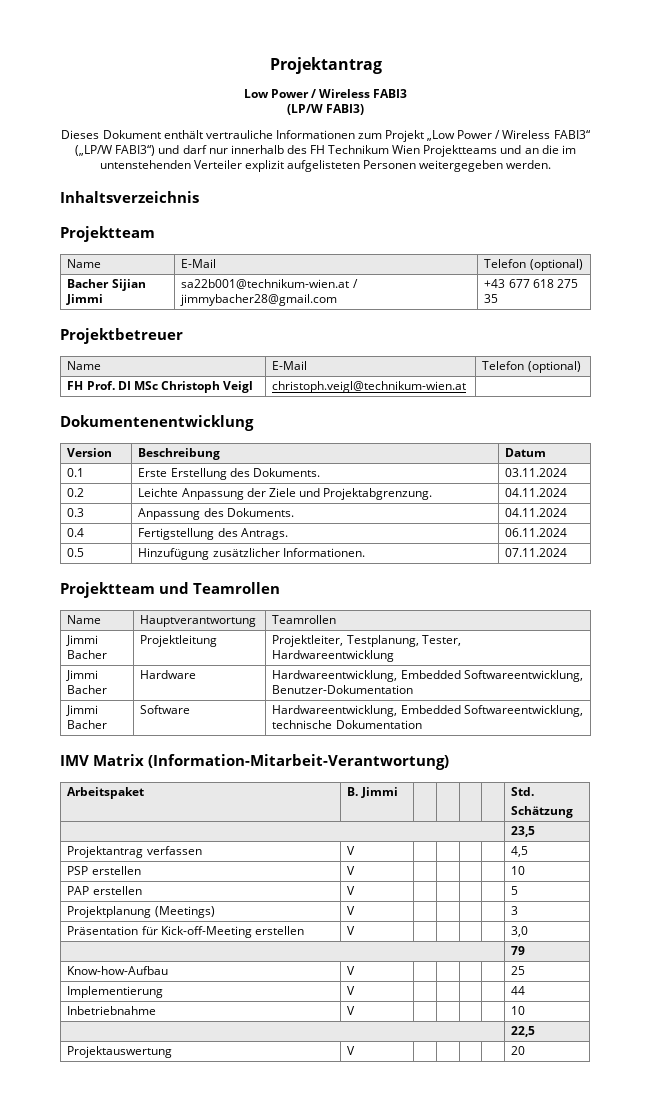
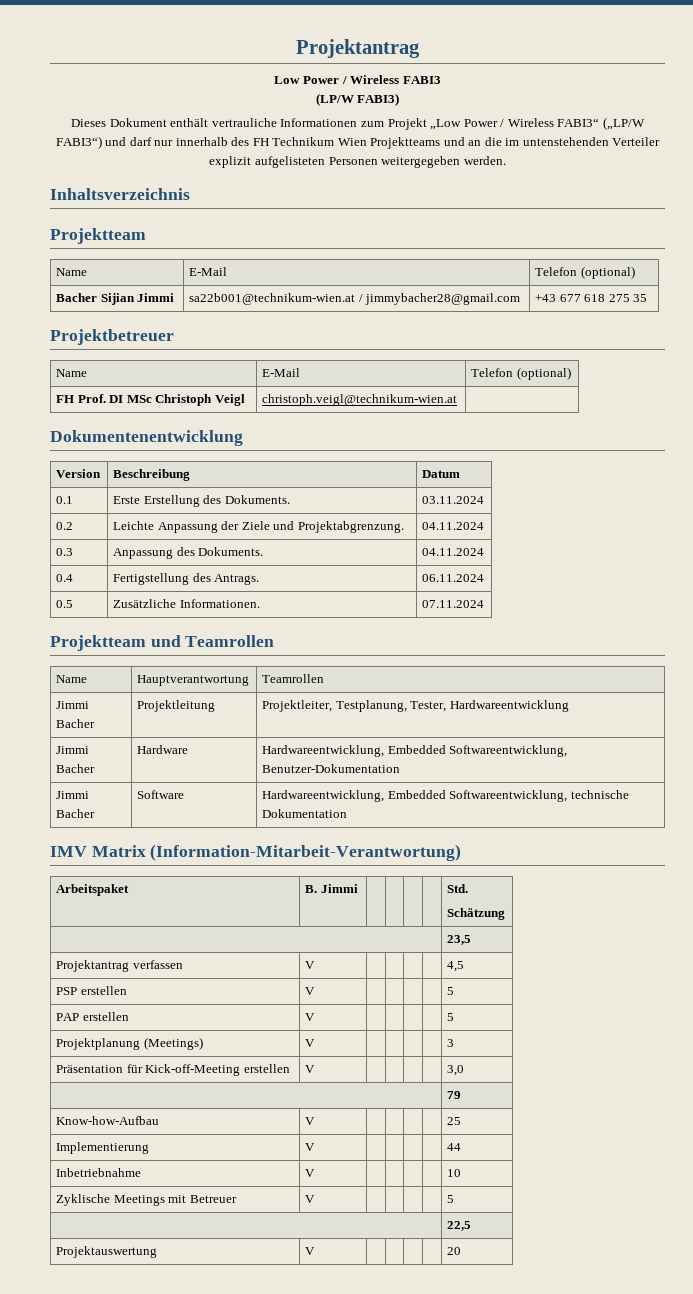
- 0.5 | Hinzufügung zusätzlicher Informationen. | 07.11.2024
+ 0.5 | Zusätzliche Informationen. | 07.11.2024
- PSP erstellen | V | | | | | 10
+ PSP erstellen | V | | | | | 5
+ Zyklische Meetings mit Betreuer | V | | | | | 5

